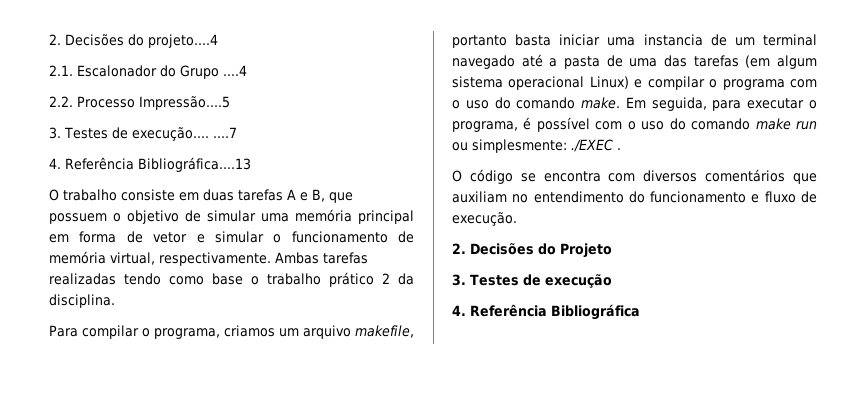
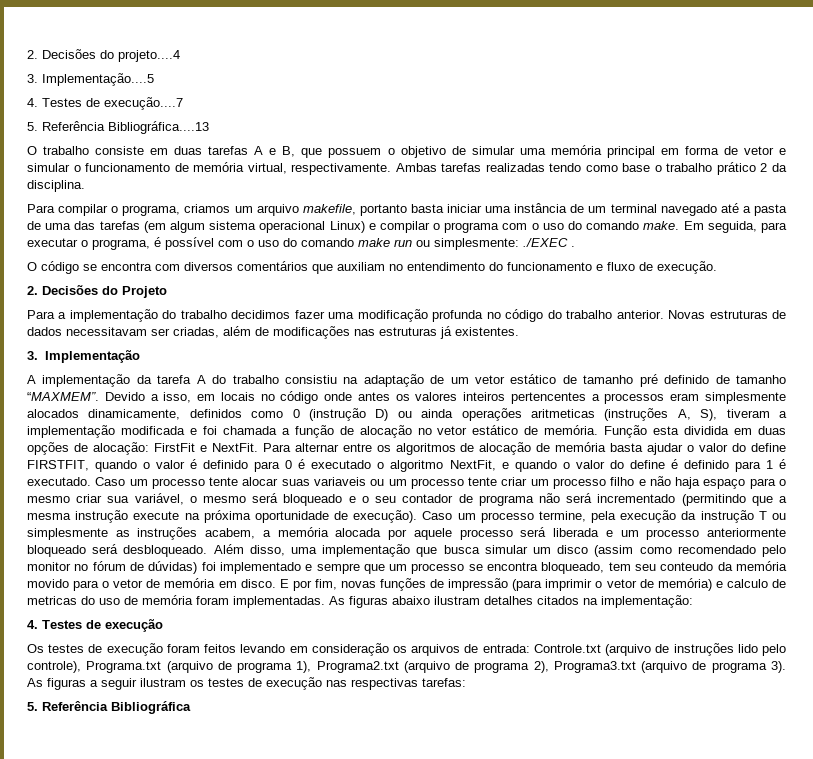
- 2.1. Escalonador do Grupo ....4
- 2.2. Processo Impressão....5
- 3. Testes de execução.... ....7
- 4. Referência Bibliográfica....13
+ 3. Implementação....5
+ 4. Testes de execução....7
+ 5. Referência Bibliográfica....13
- Para compilar o programa, criamos um arquivo makefile, portanto basta iniciar uma instancia de um terminal navegado até a pasta de uma das tarefas (em algum sistema operacional Linux) e compilar o programa com o uso do comando make.
+ Para compilar o programa, criamos um arquivo makefile, portanto basta iniciar uma instância de um terminal navegado até a pasta de uma das tarefas (em algum sistema operacional Linux) e compilar o programa com o uso do comando make.
- 3. Testes de execução
- 4. Referência Bibliográfica
+ Para a implementação do trabalho decidimos fazer uma modificação profunda no código do trabalho anterior. Novas estruturas de dados necessitavam ser criadas, além de modificações nas estruturas já existentes.
+ 3. Implementação
+ A implementação da tarefa A do trabalho consistiu na adaptação de um vetor estático de tamanho pré definido de tamanho “MAXMEM”. Devido a isso, em locais no código onde antes os valores inteiros pertencentes a processos eram simplesmente alocados dinamicamente, definidos como 0 (instrução D) ou ainda operações aritmeticas (instruções A, S), tiveram a implementação modificada e foi chamada a função de alocação no vetor estático de memória. Função esta dividida em duas opções de alocação: FirstFit e NextFit. Para alternar entre os algoritmos de alocação de memória basta ajudar o valor do define FIRSTFIT, quando o valor é definido para 0 é executado o algoritmo NextFit, e quando o valor do define é definido para 1 é executado. Caso um processo tente alocar suas variaveis ou um processo tente criar um processo filho e não haja espaço para o mesmo criar sua variável, o mesmo será bloqueado e o seu contador de programa não será incrementado (permitindo que a mesma instrução execute na próxima oportunidade de execução). Caso um processo termine, pela execução da instrução T ou simplesmente as instruções acabem, a memória alocada por aquele processo será liberada e um processo anteriormente bloqueado será desbloqueado. Além disso, uma implementação que busca simular um disco (assim como recomendado pelo monitor no fórum de dúvidas) foi implementado e sempre que um processo se encontra bloqueado, tem seu conteudo da memória movido para o vetor de memória em disco. E por fim, novas funções de impressão (para imprimir o vetor de memória) e calculo de metricas do uso de memória foram implementadas. As figuras abaixo ilustram detalhes citados na implementação:
+ 4. Testes de execução
+ Os testes de execução foram feitos levando em consideração os arquivos de entrada: Controle.txt (arquivo de instruções lido pelo controle), Programa.txt (arquivo de programa 1), Programa2.txt (arquivo de programa 2), Programa3.txt (arquivo de programa 3). As figuras a seguir ilustram os testes de execução nas respectivas tarefas:
+ 5. Referência Bibliográfica

